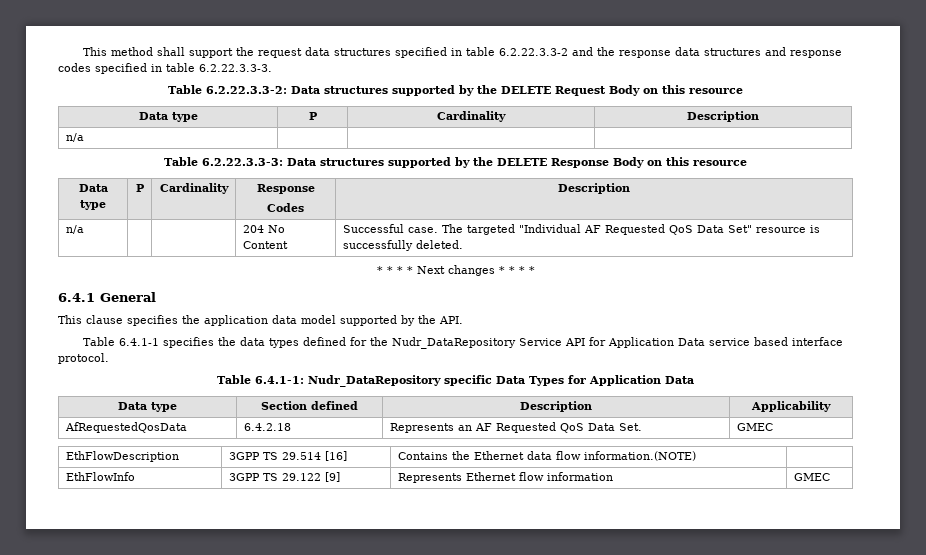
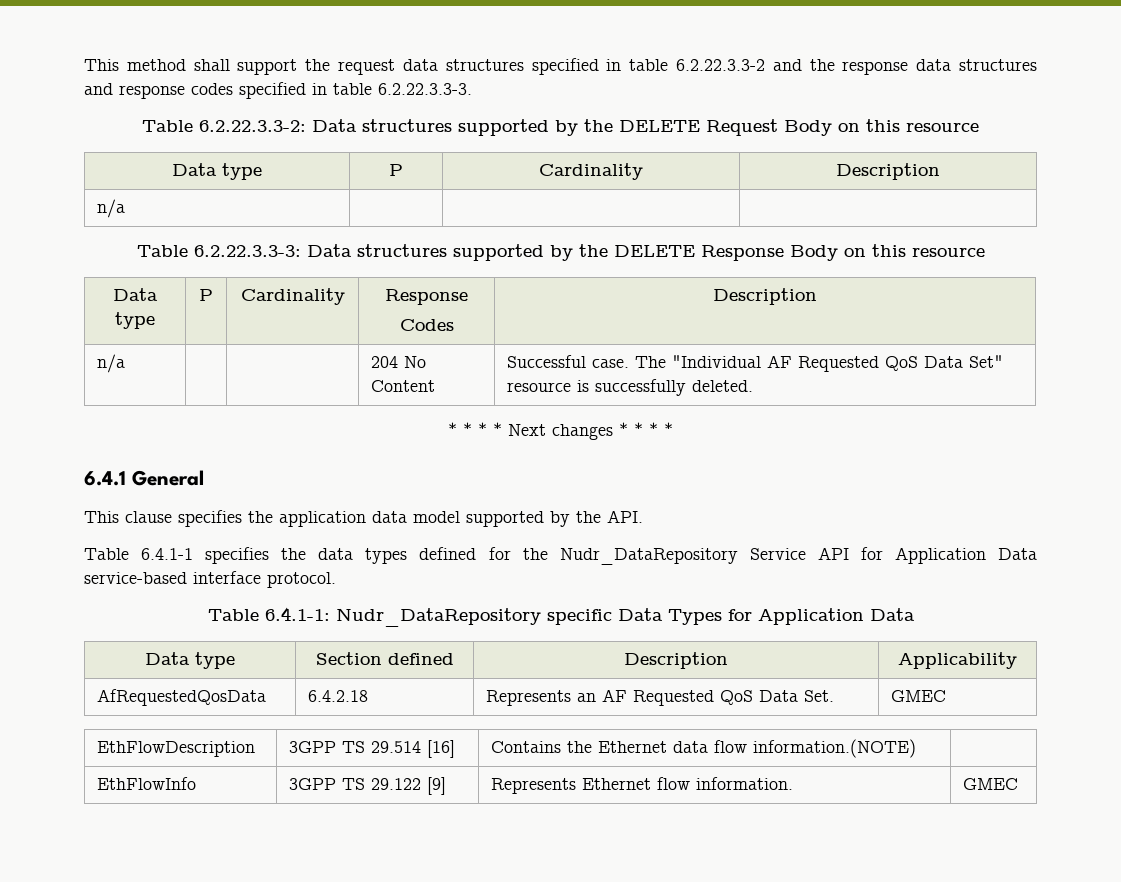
- n/a | | | 204 No Content | Successful case. The targeted "Individual AF Requested QoS Data Set" resource is successfully deleted.
+ n/a | | | 204 No Content | Successful case. The "Individual AF Requested QoS Data Set" resource is successfully deleted.
- Table 6.4.1-1 specifies the data types defined for the Nudr_DataRepository Service API for Application Data service based interface protocol.
+ Table 6.4.1-1 specifies the data types defined for the Nudr_DataRepository Service API for Application Data service-based interface protocol.
- EthFlowInfo | 3GPP TS 29.122 [9] | Represents Ethernet flow information | GMEC
+ EthFlowInfo | 3GPP TS 29.122 [9] | Represents Ethernet flow information. | GMEC

